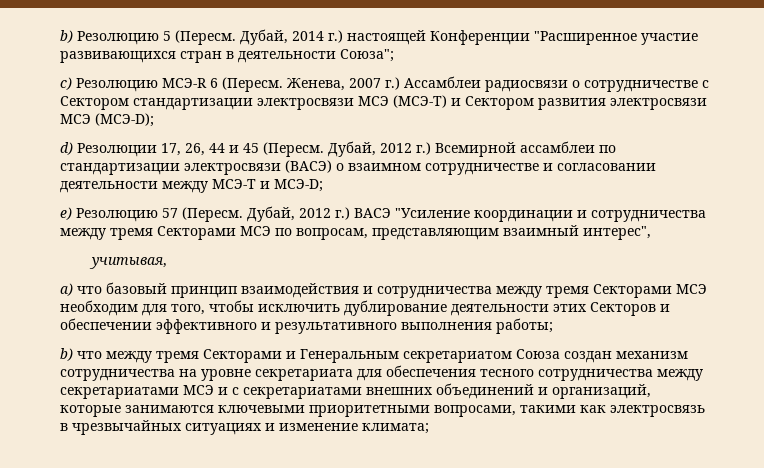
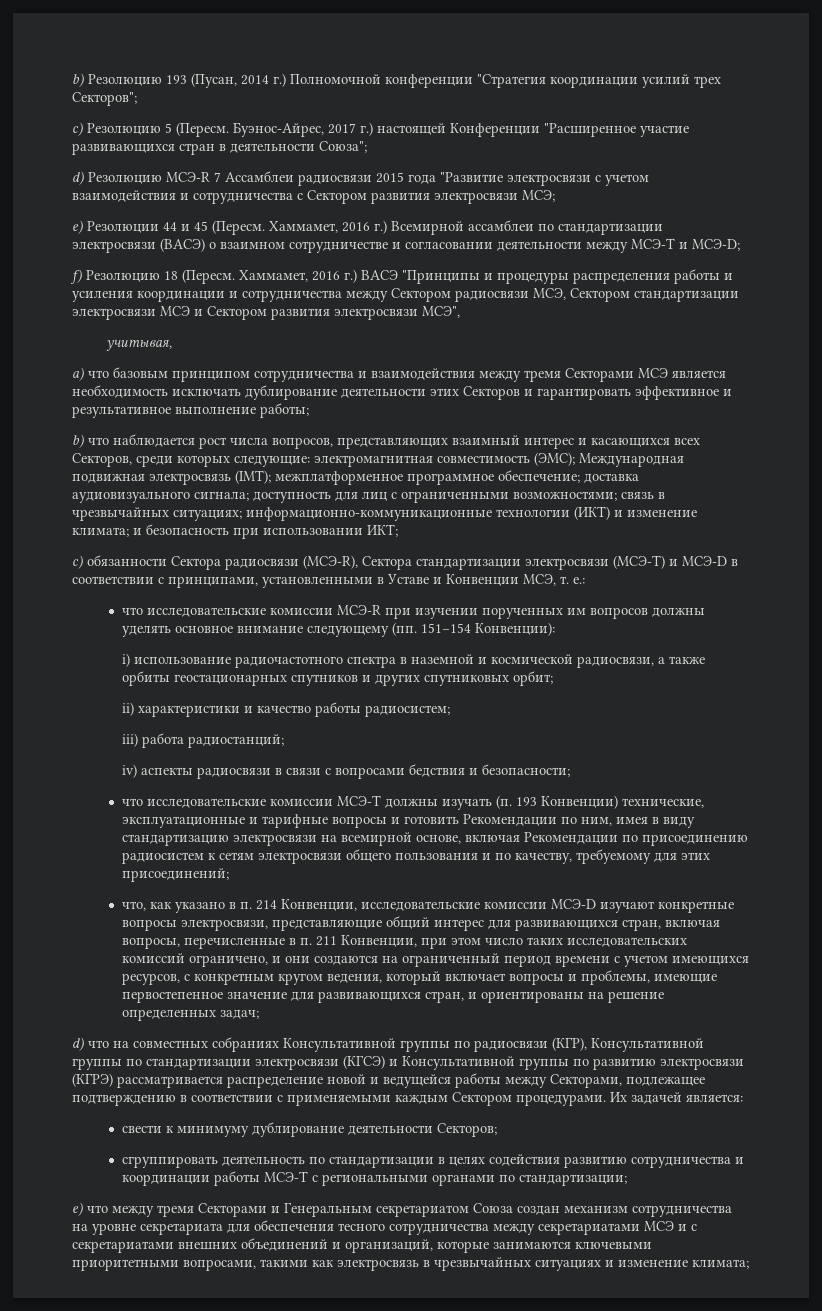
- b) Резолюцию 5 (Пересм. Дубай, 2014 г.) настоящей Конференции "Расширенное участие развивающихся стран в деятельности Союза";
+ b) Резолюцию 193 (Пусан, 2014 г.) Полномочной конференции "Стратегия координации усилий трех Секторов";
+ c) Резолюцию 5 (Пересм. Буэнос-Айрес, 2017 г.) настоящей Конференции "Расширенное участие развивающихся стран в деятельности Союза";
- c) Резолюцию МСЭ-R 6 (Пересм. Женева, 2007 г.) Ассамблеи радиосвязи о сотрудничестве с Сектором стандартизации электросвязи МСЭ (МСЭ-T) и Сектором развития электросвязи МСЭ (МСЭ-D);
- d) Резолюции 17, 26, 44 и 45 (Пересм.
+ d) Резолюцию МСЭ-R 7 Ассамблеи радиосвязи 2015 года "Развитие электросвязи с учетом взаимодействия и сотрудничества с Сектором развития электросвязи МСЭ;
+ e) Резолюции 44 и 45 (Пересм.
- Дубай, 2012 г.) Всемирной ассамблеи по стандартизации электросвязи (ВАСЭ) о взаимном сотрудничестве и согласовании деятельности между МСЭ-T и МСЭ-D;
+ Хаммамет, 2016 г.) Всемирной ассамблеи по стандартизации электросвязи (ВАСЭ) о взаимном сотрудничестве и согласовании деятельности между МСЭ-T и МСЭ-D;
- e) Резолюцию 57 (Пересм. Дубай, 2012 г.) ВАСЭ "Усиление координации и сотрудничества между тремя Секторами МСЭ по вопросам, представляющим взаимный интерес",
+ f) Резолюцию 18 (Пересм. Хаммамет, 2016 г.) ВАСЭ "Принципы и процедуры распределения работы и усиления координации и сотрудничества между Сектором радиосвязи МСЭ, Сектором стандартизации электросвязи МСЭ и Сектором развития электросвязи МСЭ",
  учитывая,
- a) что базовый принцип взаимодействия и сотрудничества между тремя Секторами МСЭ необходим для того, чтобы исключить дублирование деятельности этих Секторов и обеспечении эффективного и результативного выполнения работы;
- b) что между тремя Секторами и Генеральным секретариатом Союза создан механизм сотрудничества на уровне секретариата для обеспечения тесного сотрудничества между секретариатами МСЭ и с секретариатами внешних объединений и организаций, которые занимаются ключевыми приоритетными вопросами, такими как электросвязь в чрезвычайных ситуациях и изменение климата;
+ a) что базовым принципом сотрудничества и взаимодействия между тремя Секторами МСЭ является необходимость исключать дублирование деятельности этих Секторов и гарантировать эффективное и результативное выполнение работы;
+ b) что наблюдается рост числа вопросов, представляющих взаимный интерес и касающихся всех Секторов, среди которых следующие: электромагнитная совместимость (ЭМС); Международная подвижная электросвязь (IMT); межплатформенное программное обеспечение; доставка аудиовизуального сигнала; доступность для лиц с ограниченными возможностями; связь в чрезвычайных ситуациях; информационно-коммуникационные технологии (ИКТ) и изменение климата; и безопасность при использовании ИКТ;
+ с) обязанности Сектора радиосвязи (МСЭ-R), Сектора стандартизации электросвязи (МСЭ-Т) и МСЭ-D в соответствии с принципами, установленными в Уставе и Конвенции МСЭ, т. е.:
+ что исследовательские комиссии МСЭ-R при изучении порученных им вопросов должны уделять основное внимание следующему (пп. 151–154 Конвенции):
+ i) использование радиочастотного спектра в наземной и космической радиосвязи, а также орбиты геостационарных спутников и других спутниковых орбит;
+ ii) характеристики и качество работы радиосистем;
+ iii) работа радиостанций;
+ iv) аспекты радиосвязи в связи с вопросами бедствия и безопасности;
+ что исследовательские комиссии МСЭ-Т должны изучать (п. 193 Конвенции) технические, эксплуатационные и тарифные вопросы и готовить Рекомендации по ним, имея в виду стандартизацию электросвязи на всемирной основе, включая Рекомендации по присоединению радиосистем к сетям электросвязи общего пользования и по качеству, требуемому для этих присоединений;
+ что, как указано в п. 214 Конвенции, исследовательские комиссии МСЭ-D изучают конкретные вопросы электросвязи, представляющие общий интерес для развивающихся стран, включая вопросы, перечисленные в п. 211 Конвенции, при этом число таких исследовательских комиссий ограничено, и они создаются на ограниченный период времени с учетом имеющихся ресурсов, с конкретным кругом ведения, который включает вопросы и проблемы, имеющие первостепенное значение для развивающихся стран, и ориентированы на решение определенных задач;
+ d) что на совместных собраниях Консультативной группы по радиосвязи (КГР), Консультативной группы по стандартизации электросвязи (КГСЭ) и Консультативной группы по развитию электросвязи (КГРЭ) рассматривается распределение новой и ведущейся работы между Секторами, подлежащее подтверждению в соответствии с применяемыми каждым Сектором процедурами. Их задачей является:
+ свести к минимуму дублирование деятельности Секторов;
+ сгруппировать деятельность по стандартизации в целях содействия развитию сотрудничества и координации работы МСЭ-Т с региональными органами по стандартизации;
+ e) что между тремя Секторами и Генеральным секретариатом Союза создан механизм сотрудничества на уровне секретариата для обеспечения тесного сотрудничества между секретариатами МСЭ и с секретариатами внешних объединений и организаций, которые занимаются ключевыми приоритетными вопросами, такими как электросвязь в чрезвычайных ситуациях и изменение климата;

